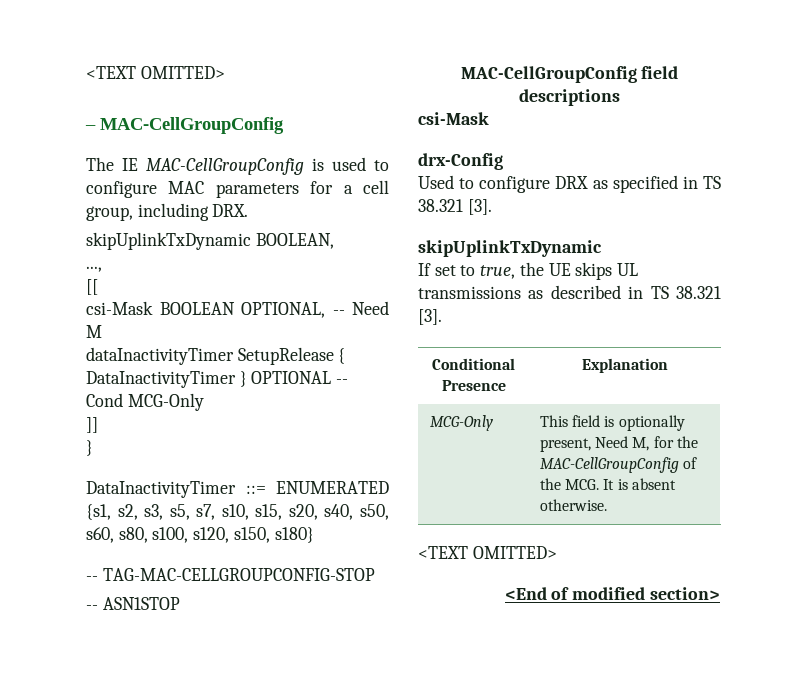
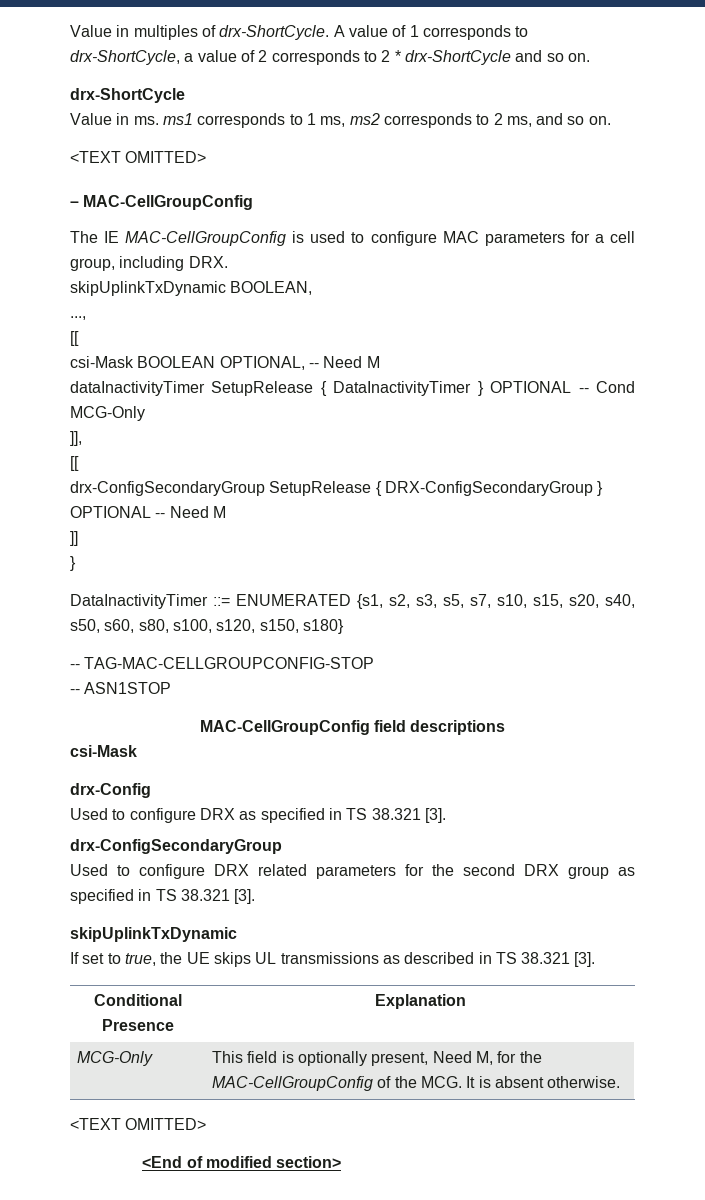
+ Value in multiples of drx-ShortCycle. A value of 1 corresponds to drx-ShortCycle, a value of 2 corresponds to 2 * drx-ShortCycle and so on.
+ drx-ShortCycle
+ Value in ms. ms1 corresponds to 1 ms, ms2 corresponds to 2 ms, and so on.
+ ]],
+ [[
+ drx-ConfigSecondaryGroup SetupRelease { DRX-ConfigSecondaryGroup } OPTIONAL -- Need M
  Used to configure DRX as specified in TS 38.321 [3].
+ drx-ConfigSecondaryGroup
+ Used to configure DRX related parameters for the second DRX group as specified in TS 38.321 [3].

